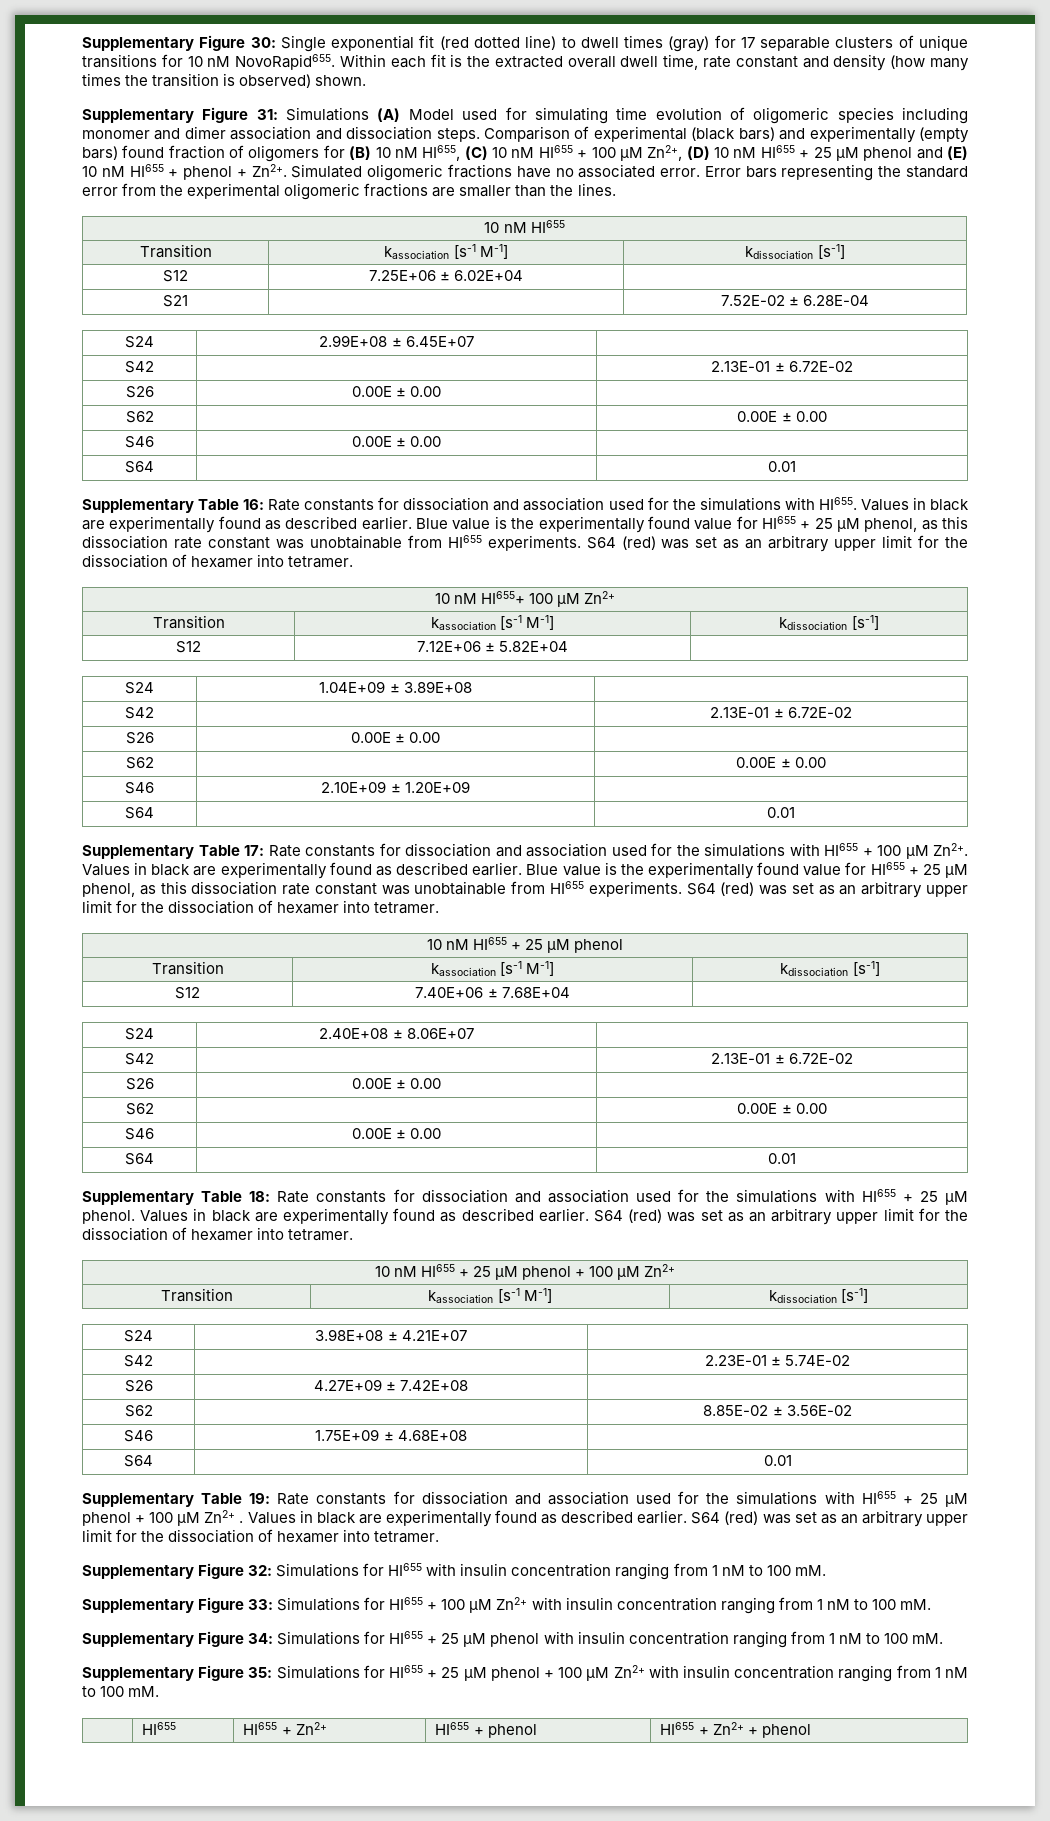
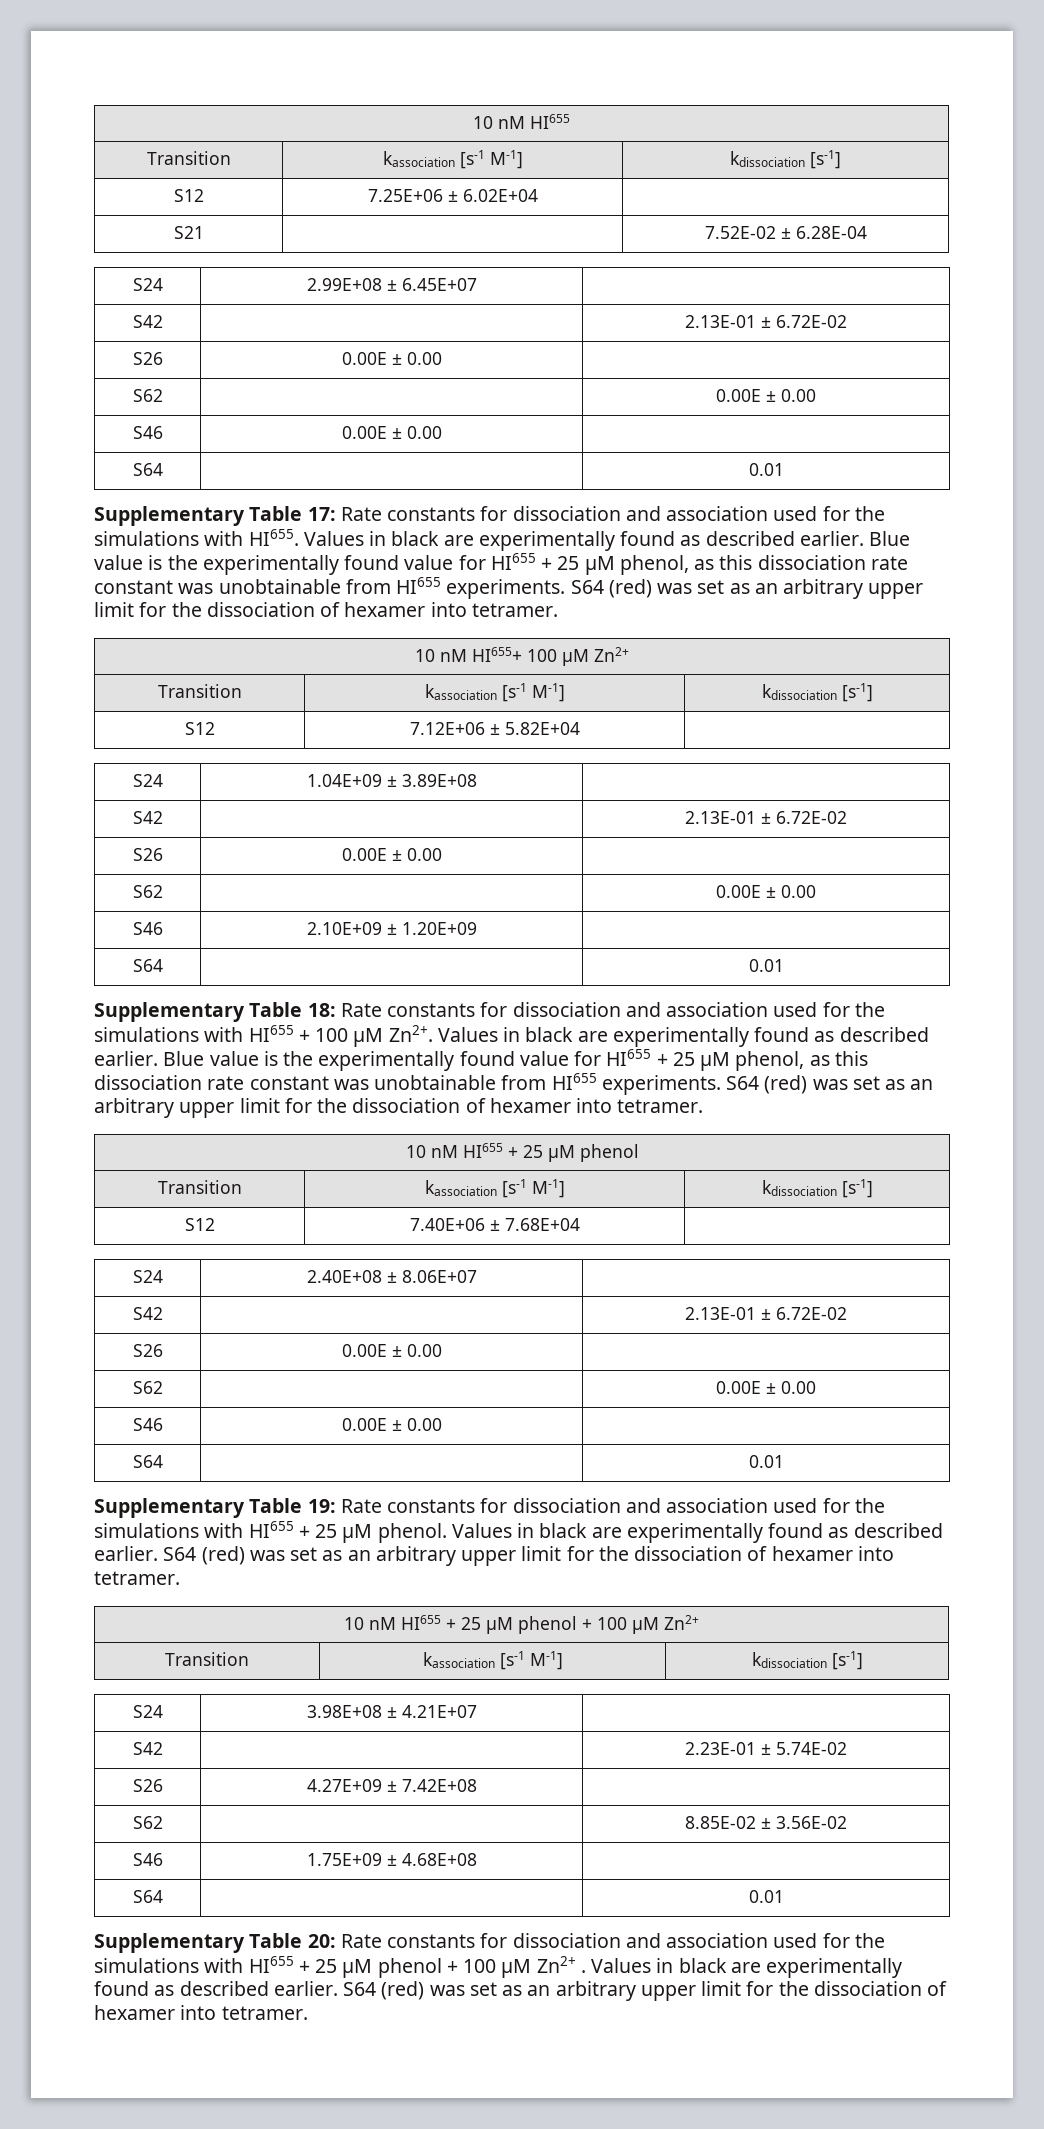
- Supplementary Figure 30: Single exponential fit (red dotted line) to dwell times (gray) for 17 separable clusters of unique transitions for 10 nM NovoRapid655. Within each fit is the extracted overall dwell time, rate constant and density (how many times the transition is observed) shown.
- Supplementary Figure 31: Simulations (A) Model used for simulating time evolution of oligomeric species including monomer and dimer association and dissociation steps. Comparison of experimental (black bars) and experimentally (empty bars) found fraction of oligomers for (B) 10 nM HI655, (C) 10 nM HI655 + 100 μM Zn2+, (D) 10 nM HI655 + 25 μM phenol and (E) 10 nM HI655 + phenol + Zn2+. Simulated oligomeric fractions have no associated error. Error bars representing the standard error from the experimental oligomeric fractions are smaller than the lines.
- Supplementary Table 16: Rate constants for dissociation and association used for the simulations with HI655.
+ Supplementary Table 17: Rate constants for dissociation and association used for the simulations with HI655.
- Supplementary Table 17: Rate constants for dissociation and association used for the simulations with HI655 + 100 μM Zn2+.
+ Supplementary Table 18: Rate constants for dissociation and association used for the simulations with HI655 + 100 μM Zn2+.
- Supplementary Table 18: Rate constants for dissociation and association used for the simulations with HI655 + 25 μM phenol.
+ Supplementary Table 19: Rate constants for dissociation and association used for the simulations with HI655 + 25 μM phenol.
- Supplementary Table 19: Rate constants for dissociation and association used for the simulations with HI655 + 25 μM phenol + 100 μM Zn2+ .
+ Supplementary Table 20: Rate constants for dissociation and association used for the simulations with HI655 + 25 μM phenol + 100 μM Zn2+ .
- Supplementary Figure 32: Simulations for HI655 with insulin concentration ranging from 1 nM to 100 mM.
- Supplementary Figure 33: Simulations for HI655 + 100 μM Zn2+ with insulin concentration ranging from 1 nM to 100 mM.
- Supplementary Figure 34: Simulations for HI655 + 25 μM phenol with insulin concentration ranging from 1 nM to 100 mM.
- Supplementary Figure 35: Simulations for HI655 + 25 μM phenol + 100 μM Zn2+ with insulin concentration ranging from 1 nM to 100 mM.
- | HI655 | HI655 + Zn2+ | HI655 + phenol | HI655 + Zn2+ + phenol

